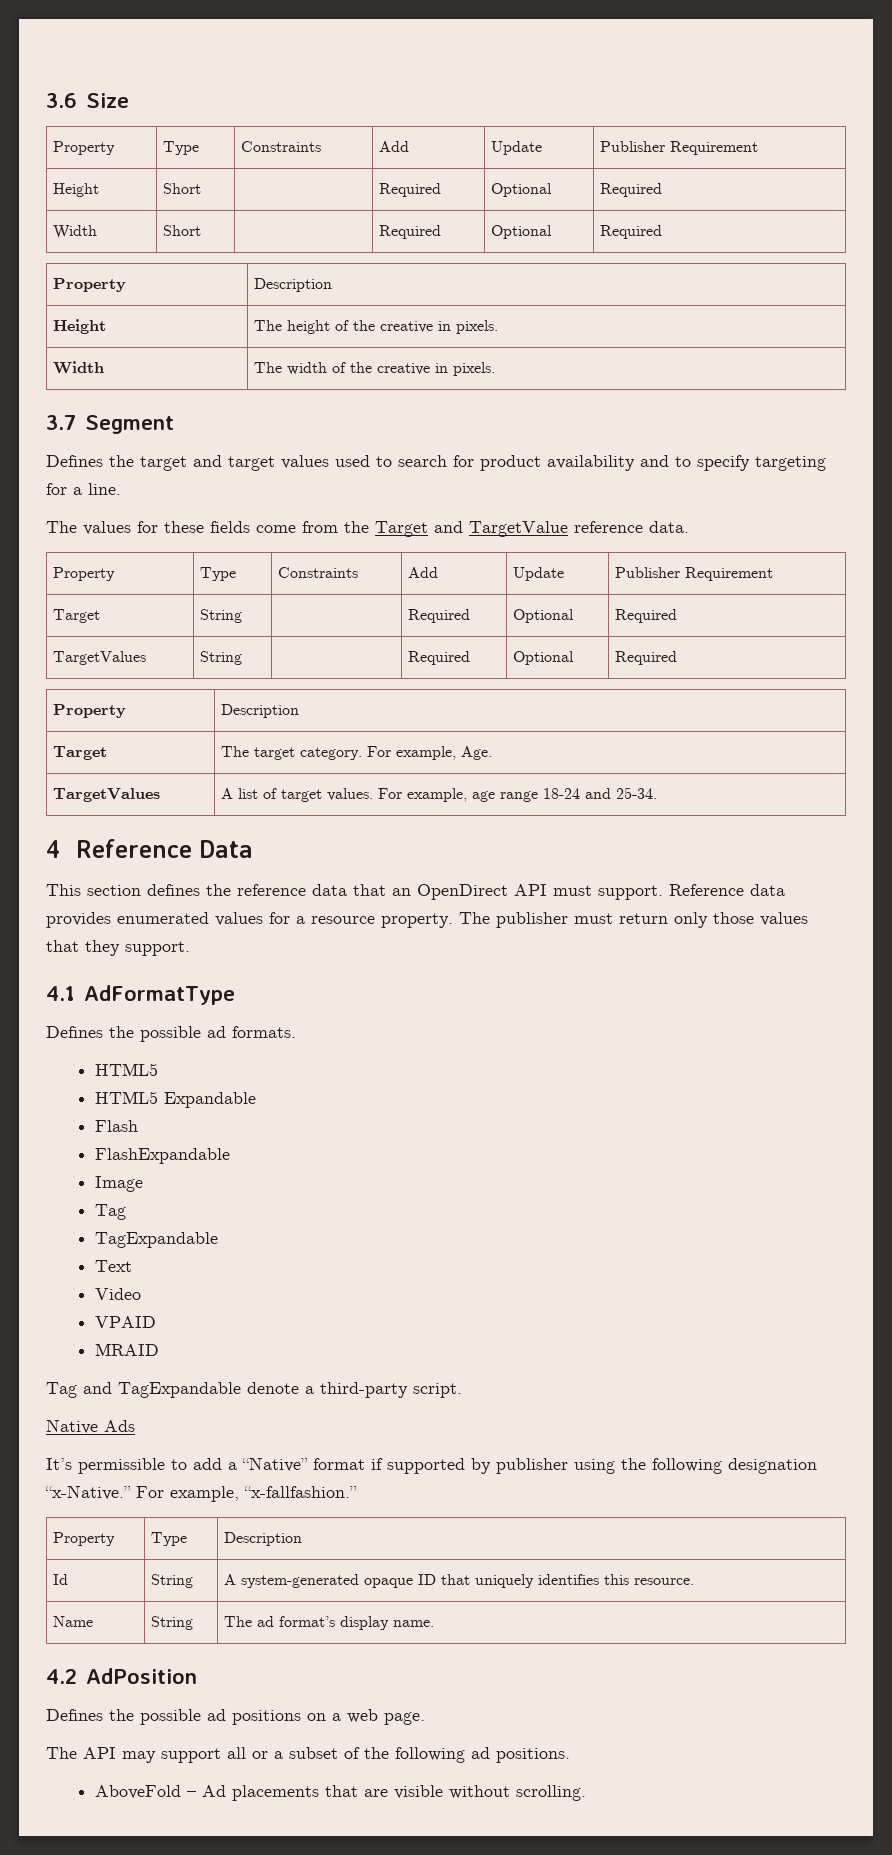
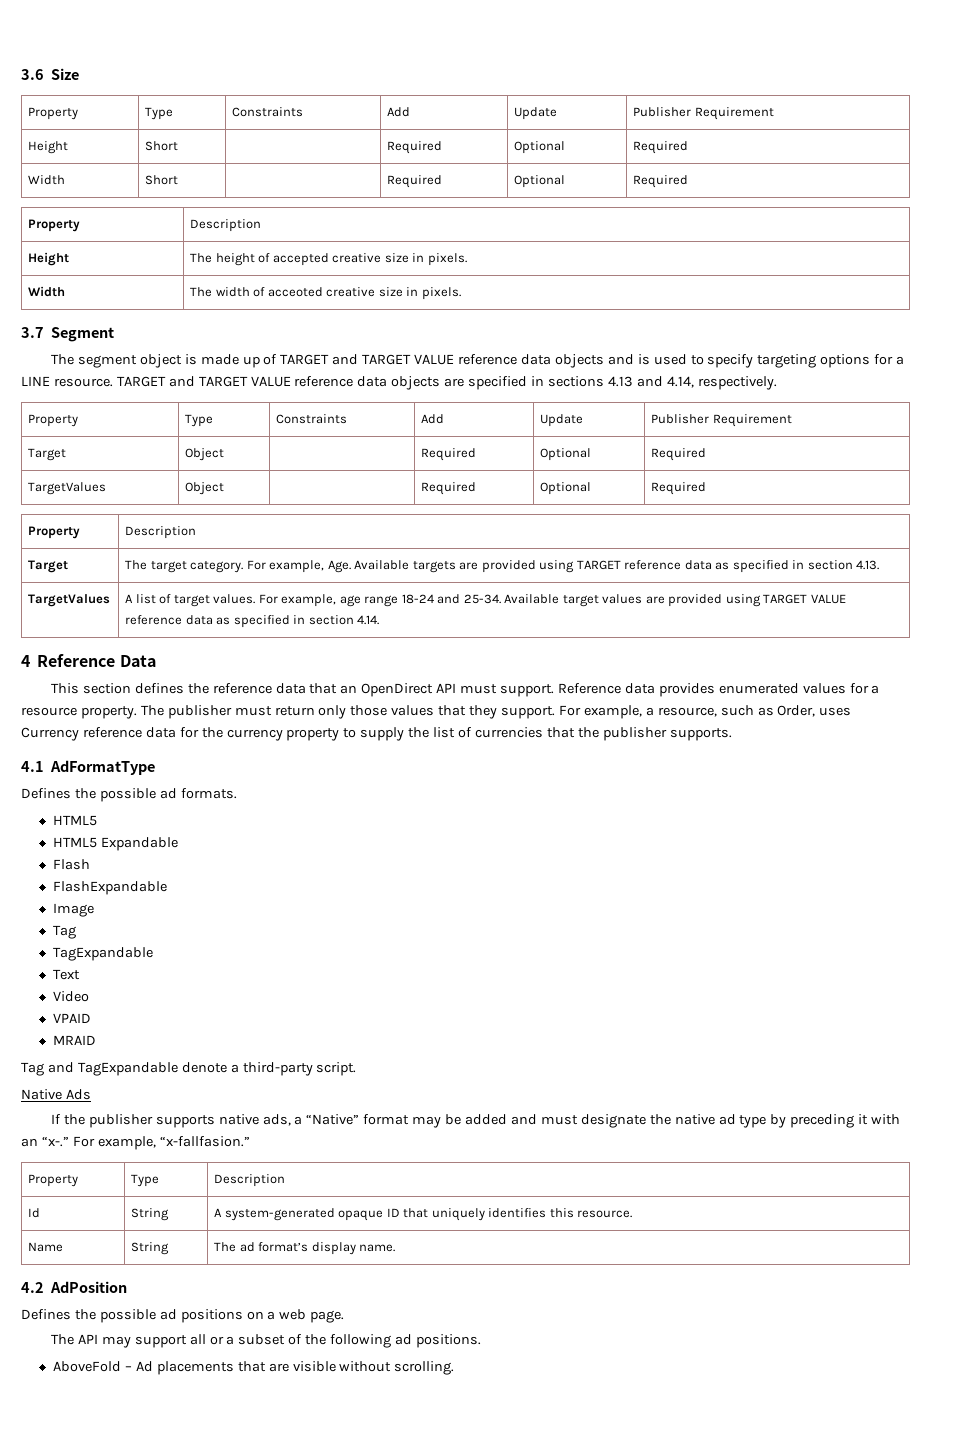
- Height | The height of the creative in pixels.
+ Height | The height of accepted creative size in pixels.
- Width | The width of the creative in pixels.
+ Width | The width of acceoted creative size in pixels.
- Defines the target and target values used to search for product availability and to specify targeting for a line.
- The values for these fields come from the Target and TargetValue reference data.
+ The segment object is made up of TARGET and TARGET VALUE reference data objects and is used to specify targeting options for a LINE resource. TARGET and TARGET VALUE reference data objects are specified in sections 4.13 and 4.14, respectively.
- Target | String | | Required | Optional | Required
+ Target | Object | | Required | Optional | Required
- TargetValues | String | | Required | Optional | Required
+ TargetValues | Object | | Required | Optional | Required
- Target | The target category. For example, Age.
+ Target | The target category. For example, Age. Available targets are provided using TARGET reference data as specified in section 4.13.
- TargetValues | A list of target values. For example, age range 18-24 and 25-34.
+ TargetValues | A list of target values. For example, age range 18-24 and 25-34. Available target values are provided using TARGET VALUE reference data as specified in section 4.14.
+ For example, a resource, such as Order, uses Currency reference data for the currency property to supply the list of currencies that the publisher supports.
- It’s permissible to add a “Native” format if supported by publisher using the following designation “x-Native.” For example, “x-fallfashion.”
+ If the publisher supports native ads, a “Native” format may be added and must designate the native ad type by preceding it with an “x-.” For example, “x-fallfasion.”

